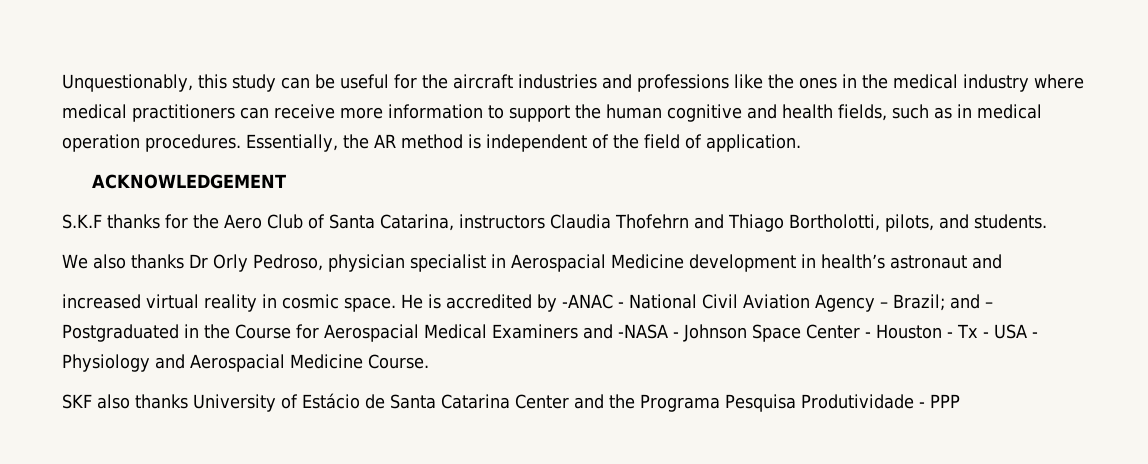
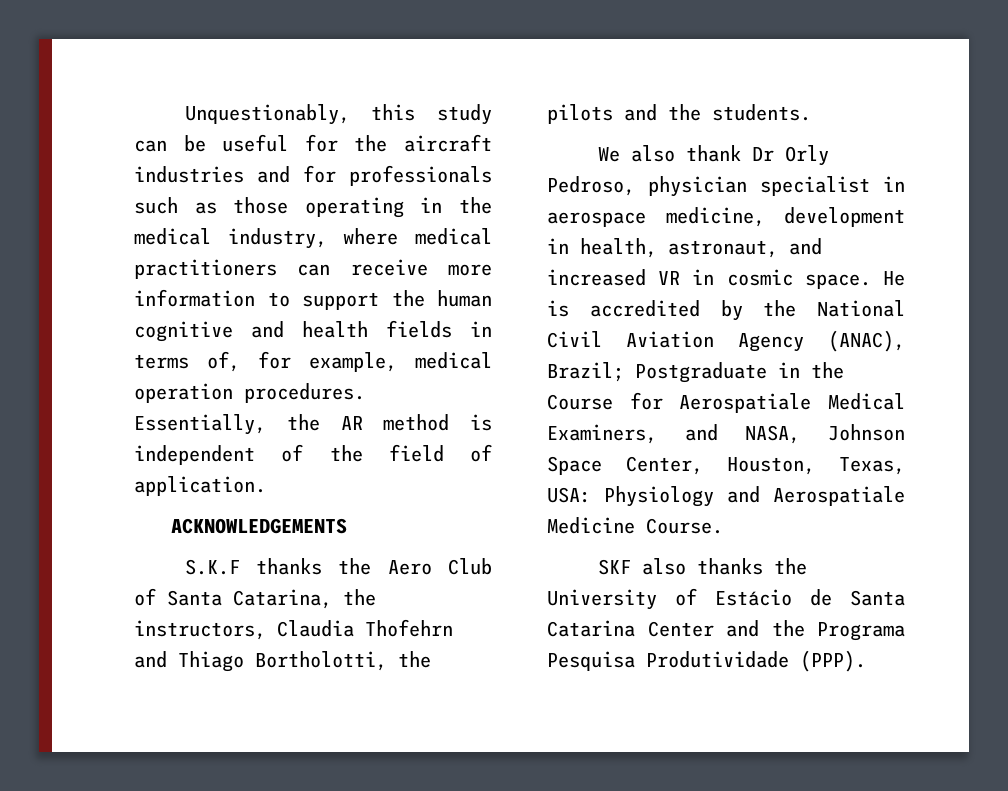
- Unquestionably, this study can be useful for the aircraft industries and professions like the ones in the medical industry where medical practitioners can receive more information to support the human cognitive and health fields, such as in medical operation procedures.
+ Unquestionably, this study can be useful for the aircraft industries and for professionals such as those operating in the medical industry, where medical practitioners can receive more information to support the human cognitive and health fields in terms of, for example, medical operation procedures.
- ACKNOWLEDGEMENT
+ ACKNOWLEDGEMENTS
- S.K.F thanks for the Aero Club of Santa Catarina, instructors Claudia Thofehrn and Thiago Bortholotti, pilots, and students.
+ S.K.F thanks the Aero Club of Santa Catarina, the instructors, Claudia Thofehrn and Thiago Bortholotti, the pilots and the students.
- We also thanks Dr Orly Pedroso, physician specialist in Aerospacial Medicine development in health’s astronaut and
- increased virtual reality in cosmic space.
+ We also thank Dr Orly Pedroso, physician specialist in aerospace medicine, development in health, astronaut, and increased VR in cosmic space.
- He is accredited by -ANAC - National Civil Aviation Agency – Brazil; and – Postgraduated in the Course for Aerospacial Medical Examiners and -NASA - Johnson Space Center - Houston - Tx - USA - Physiology and Aerospacial Medicine Course.
+ He is accredited by the National Civil Aviation Agency (ANAC), Brazil; Postgraduate in the Course for Aerospatiale Medical Examiners, and NASA, Johnson Space Center, Houston, Texas, USA: Physiology and Aerospatiale Medicine Course.
- SKF also thanks University of Estácio de Santa Catarina Center and the Programa Pesquisa Produtividade - PPP
+ SKF also thanks the University of Estácio de Santa Catarina Center and the Programa Pesquisa Produtividade (PPP).

